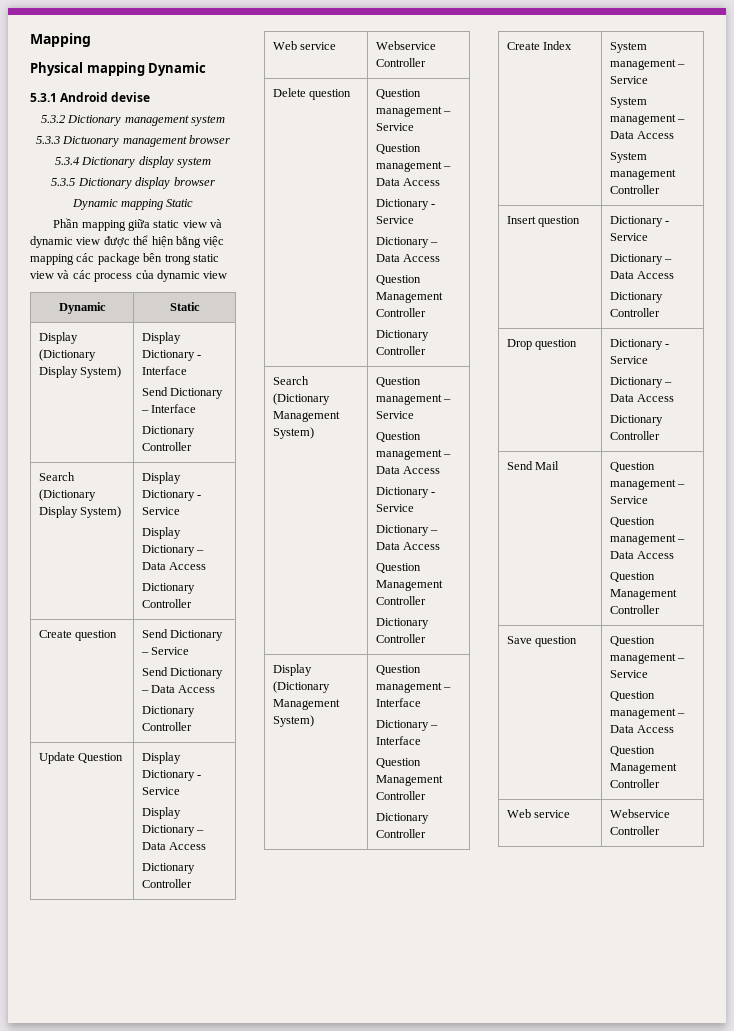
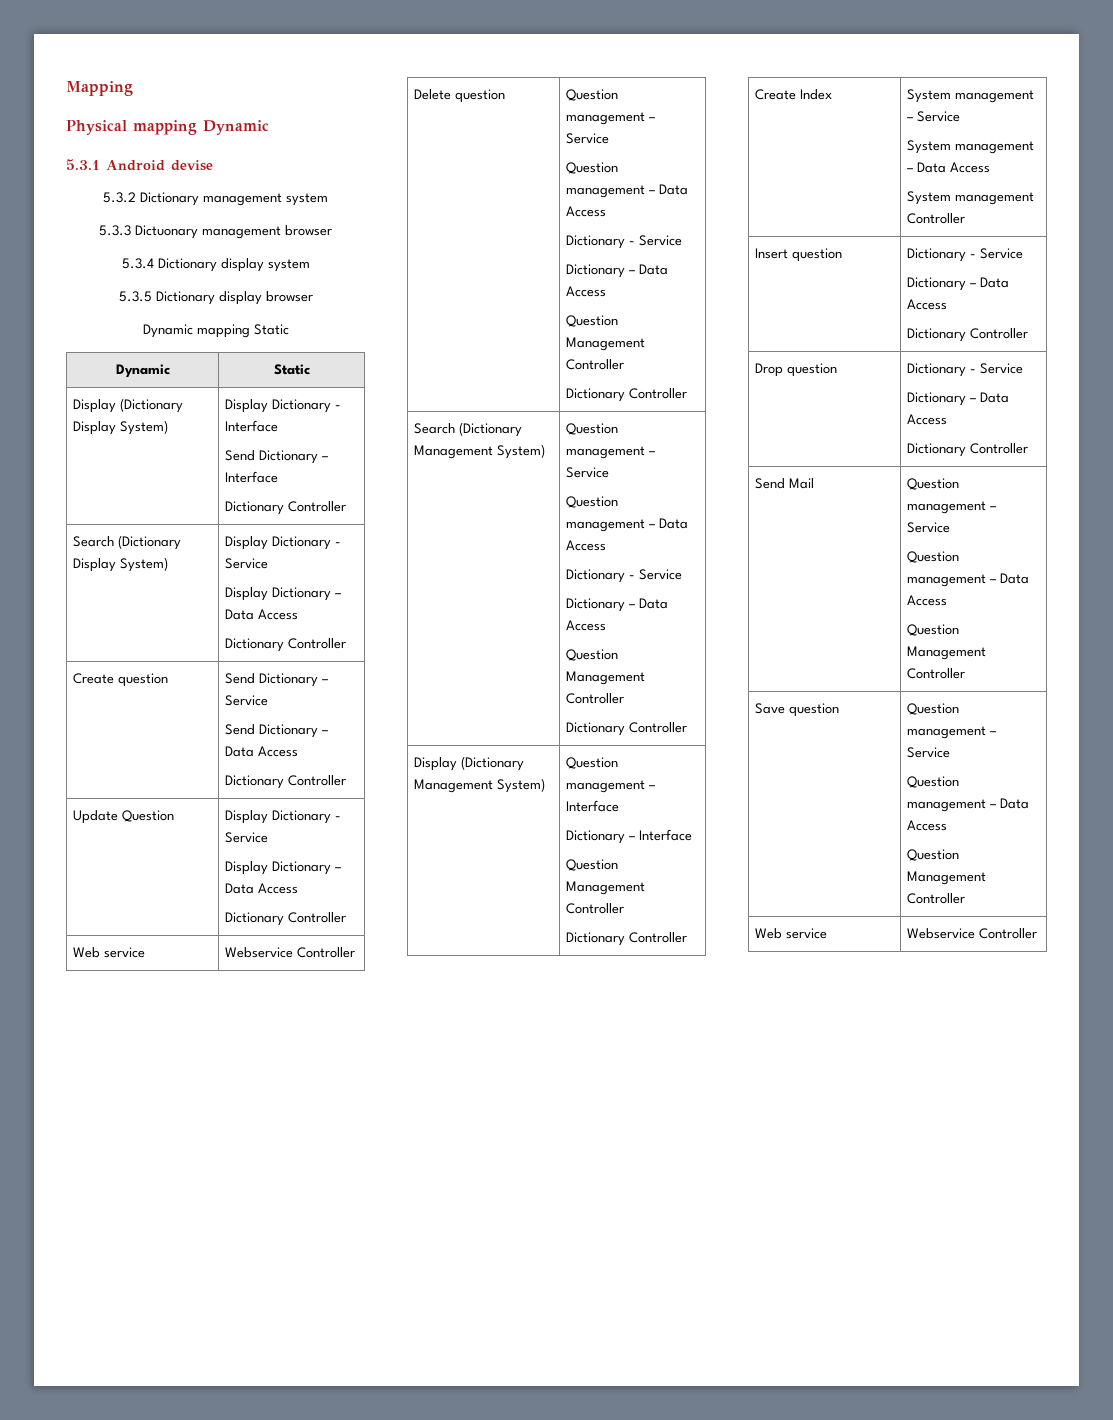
- Phần mapping giữa static view và dynamic view được thể hiện bằng việc mapping các package bên trong static view và các process của dynamic view

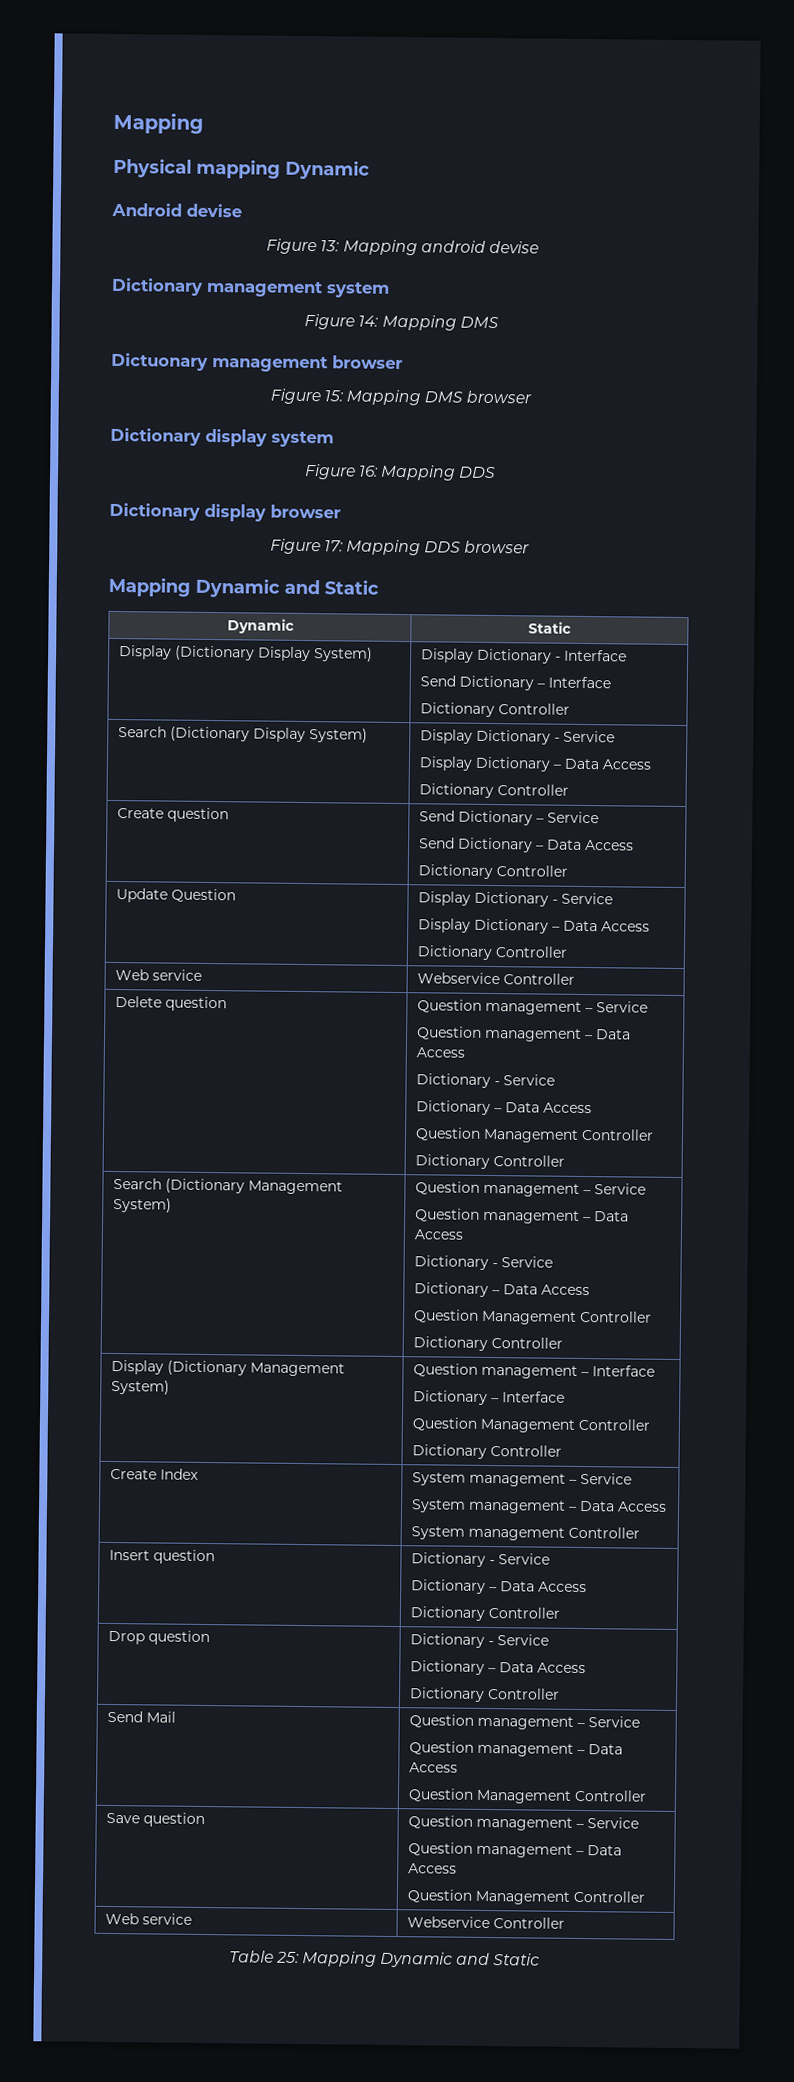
- 5.3.1 Android devise
+ Android devise
- 5.3.2 Dictionary management system
+ Figure 13: Mapping android devise
+ Dictionary management system
- 5.3.3 Dictuonary management browser
+ Figure 14: Mapping DMS
+ Dictuonary management browser
- 5.3.4 Dictionary display system
+ Figure 15: Mapping DMS browser
+ Dictionary display system
- 5.3.5 Dictionary display browser
+ Figure 16: Mapping DDS
+ Dictionary display browser
- Dynamic mapping Static
+ Figure 17: Mapping DDS browser
+ Mapping Dynamic and Static
+ Table 25: Mapping Dynamic and Static

